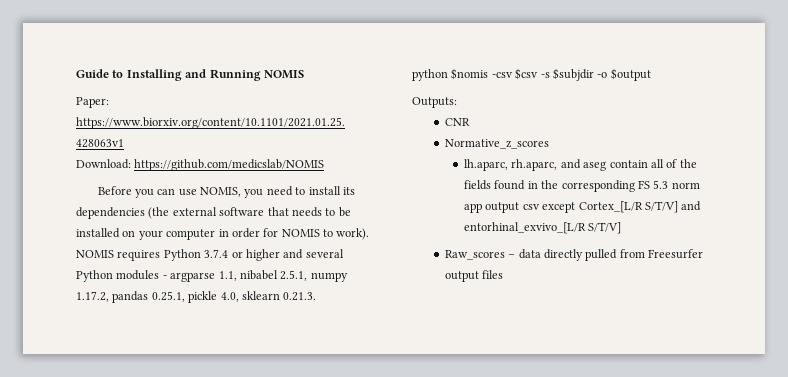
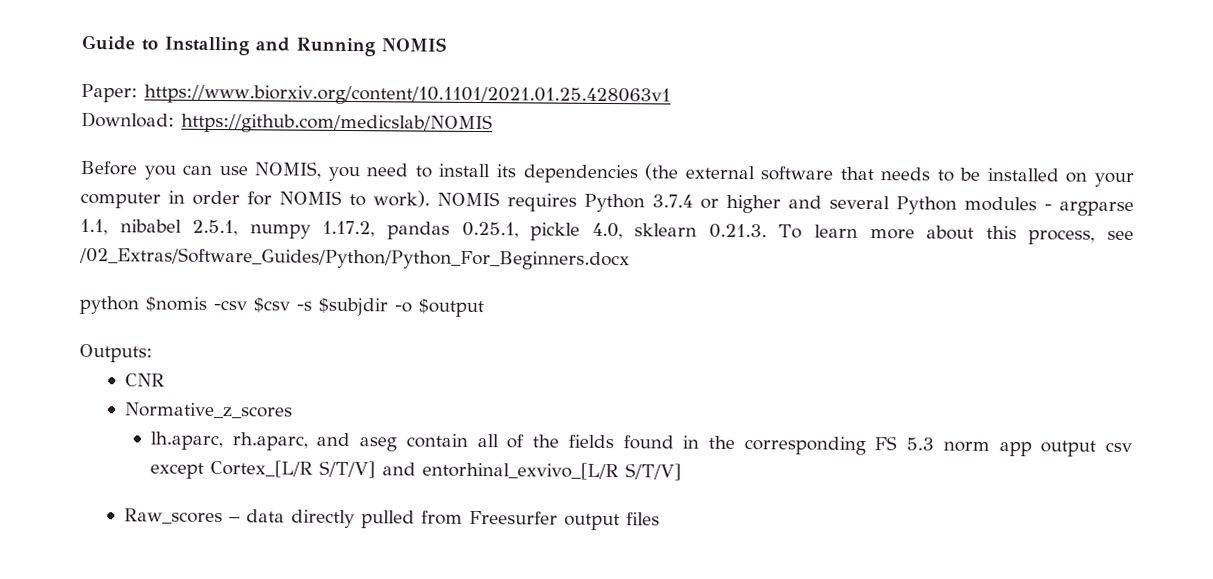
- NOMIS requires Python 3.7.4 or higher and several Python modules - argparse 1.1, nibabel 2.5.1, numpy 1.17.2, pandas 0.25.1, pickle 4.0, sklearn 0.21.3.
+ NOMIS requires Python 3.7.4 or higher and several Python modules - argparse 1.1, nibabel 2.5.1, numpy 1.17.2, pandas 0.25.1, pickle 4.0, sklearn 0.21.3. To learn more about this process, see /02_Extras/Software_Guides/Python/Python_For_Beginners.docx

